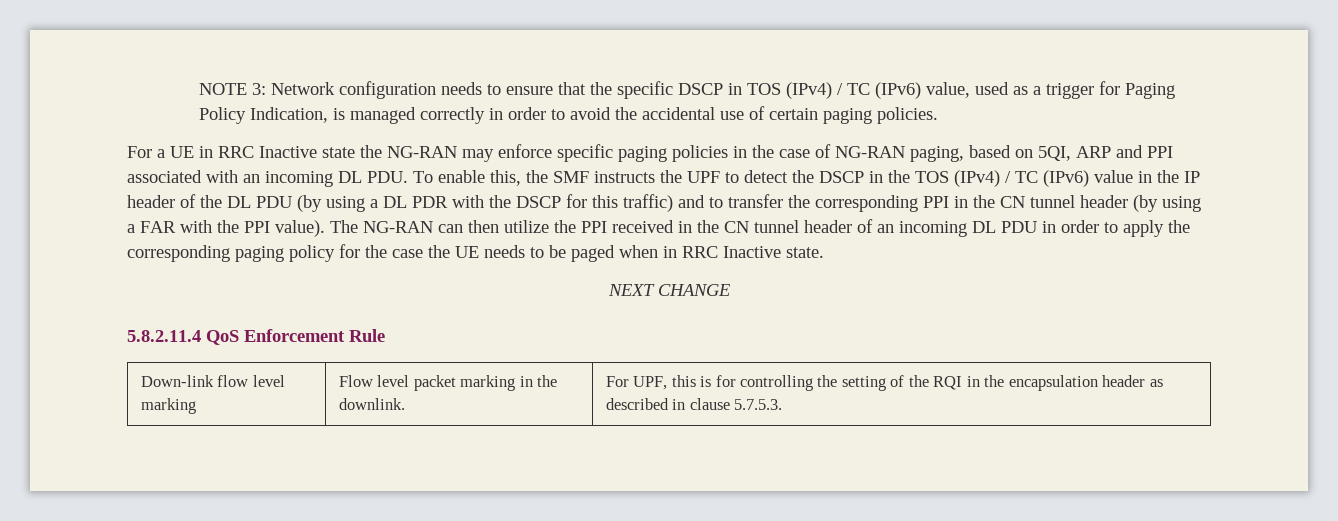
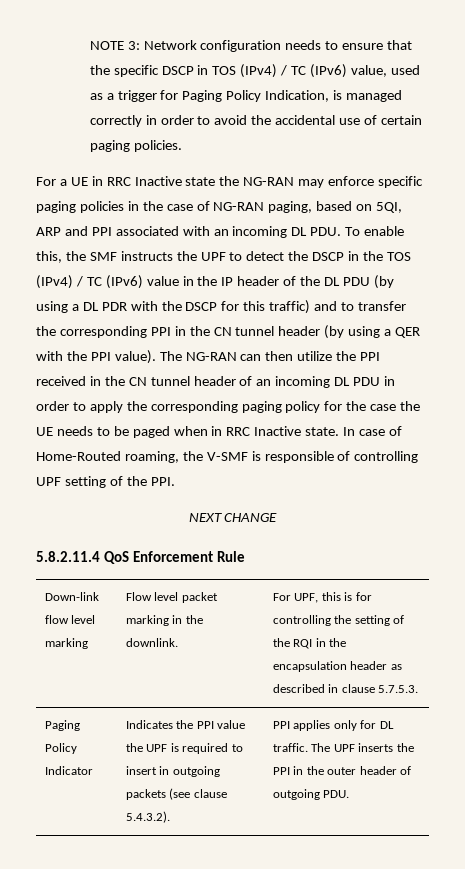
- For a UE in RRC Inactive state the NG-RAN may enforce specific paging policies in the case of NG-RAN paging, based on 5QI, ARP and PPI associated with an incoming DL PDU. To enable this, the SMF instructs the UPF to detect the DSCP in the TOS (IPv4) / TC (IPv6) value in the IP header of the DL PDU (by using a DL PDR with the DSCP for this traffic) and to transfer the corresponding PPI in the CN tunnel header (by using a FAR with the PPI value).
+ For a UE in RRC Inactive state the NG-RAN may enforce specific paging policies in the case of NG-RAN paging, based on 5QI, ARP and PPI associated with an incoming DL PDU. To enable this, the SMF instructs the UPF to detect the DSCP in the TOS (IPv4) / TC (IPv6) value in the IP header of the DL PDU (by using a DL PDR with the DSCP for this traffic) and to transfer the corresponding PPI in the CN tunnel header (by using a QER with the PPI value).
+ In case of Home-Routed roaming, the V-SMF is responsible of controlling UPF setting of the PPI.
+ Paging Policy Indicator | Indicates the PPI value the UPF is required to insert in outgoing packets (see clause 5.4.3.2). | PPI applies only for DL traffic. The UPF inserts the PPI in the outer header of outgoing PDU.

